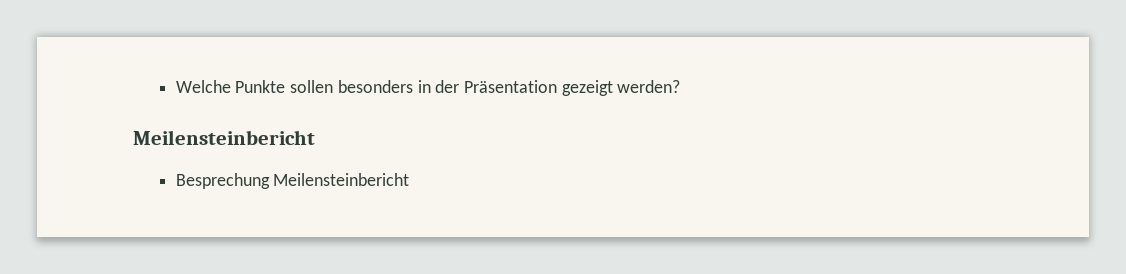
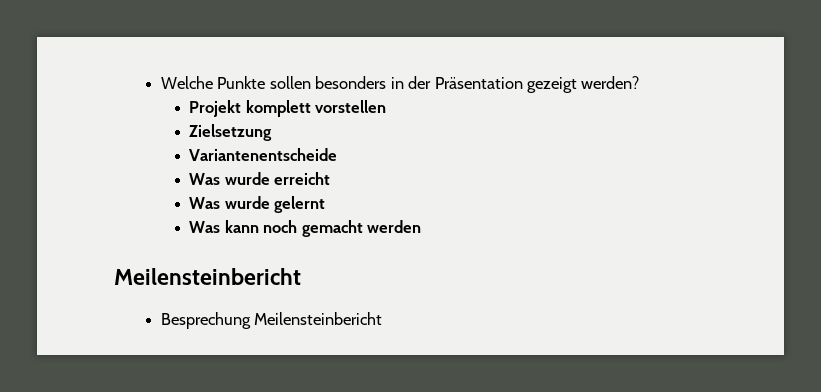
+ Projekt komplett vorstellen
+ Zielsetzung
+ Variantenentscheide
+ Was wurde erreicht
+ Was wurde gelernt
+ Was kann noch gemacht werden

